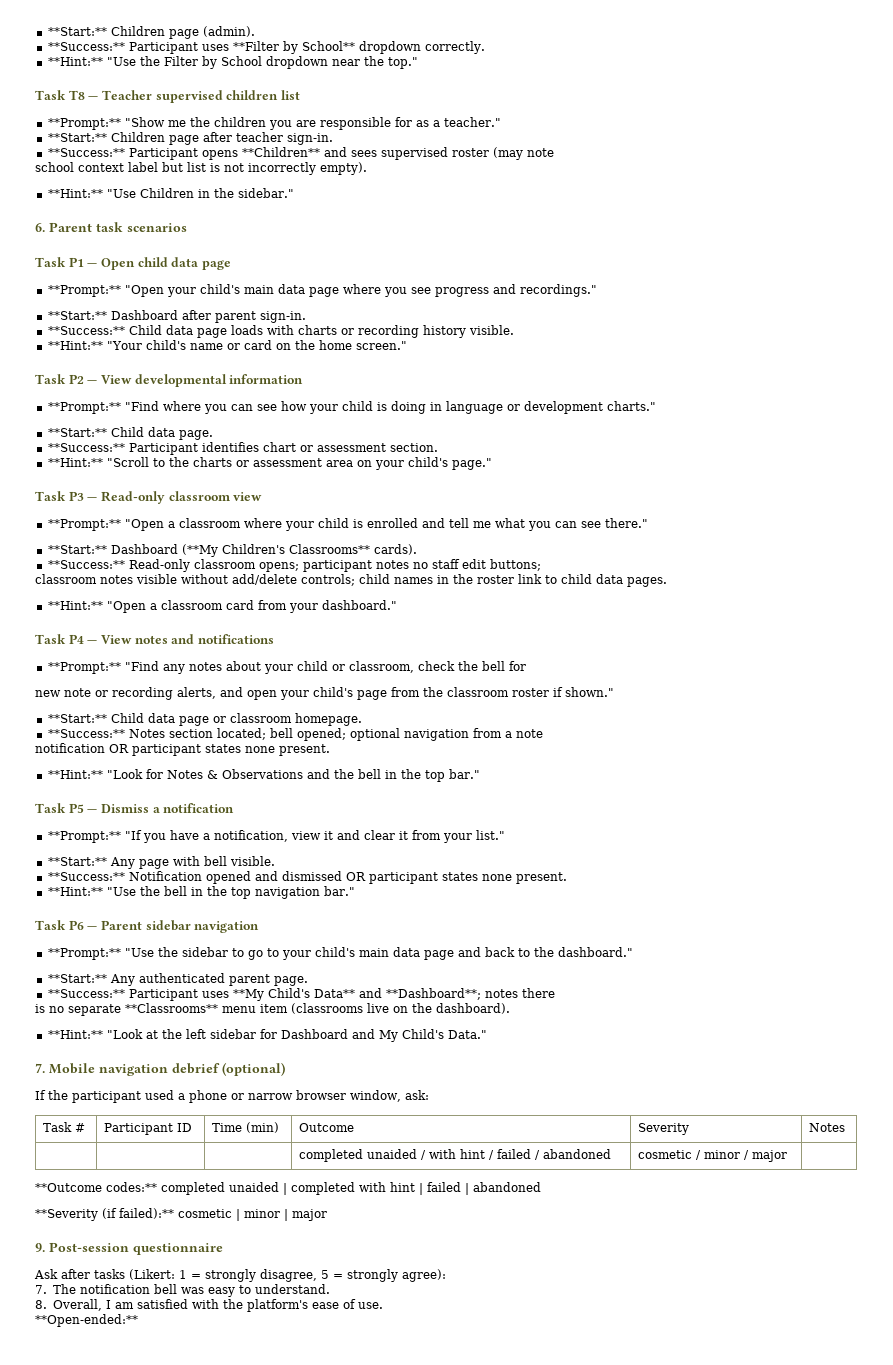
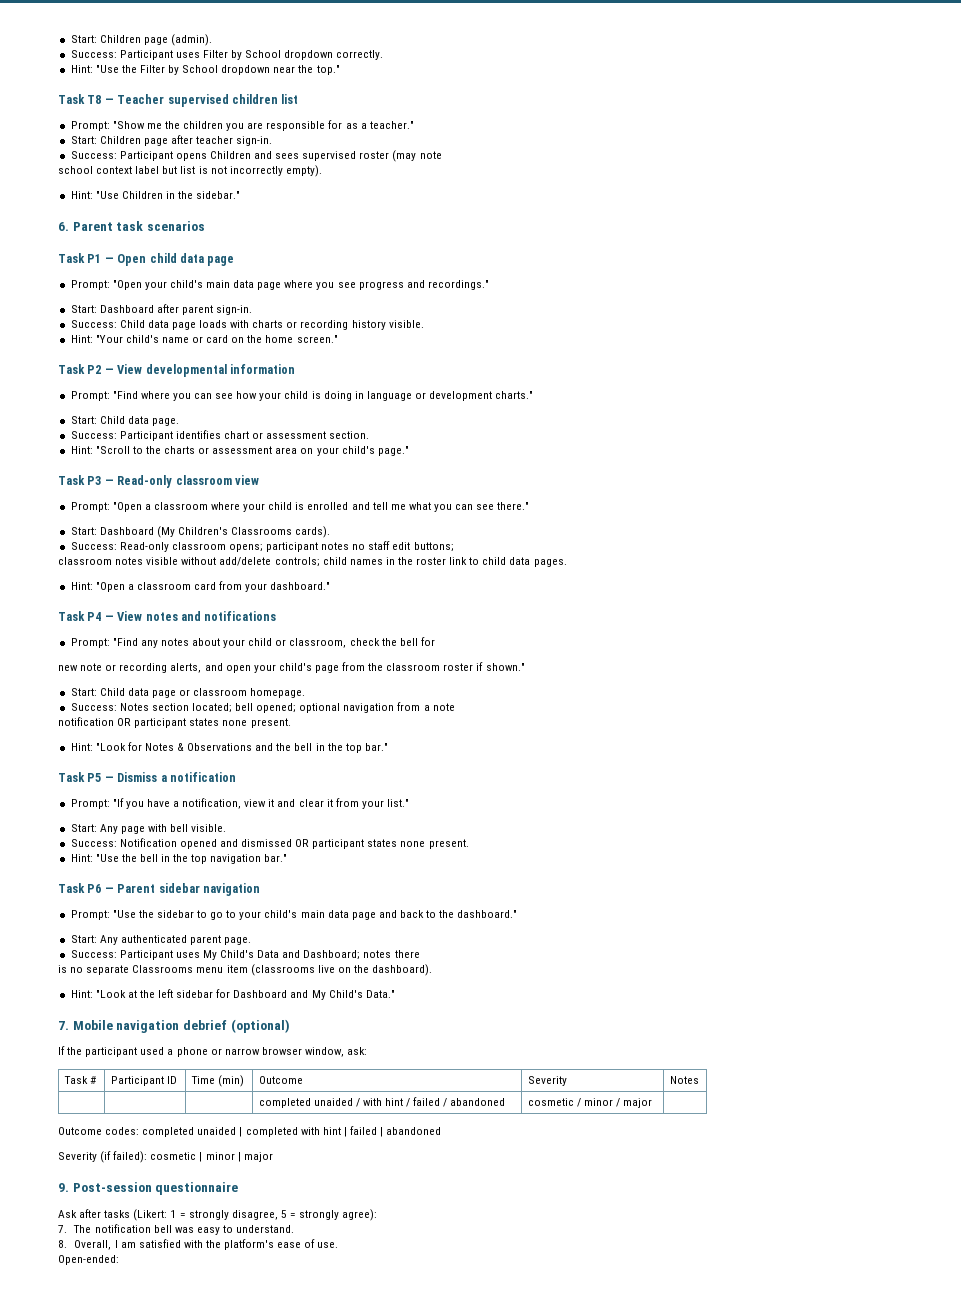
- **Start:** Children page (admin).
+ Start: Children page (admin).
- **Success:** Participant uses **Filter by School** dropdown correctly.
+ Success: Participant uses Filter by School dropdown correctly.
- **Hint:** "Use the Filter by School dropdown near the top."
+ Hint: "Use the Filter by School dropdown near the top."
- **Prompt:** "Show me the children you are responsible for as a teacher."
+ Prompt: "Show me the children you are responsible for as a teacher."
- **Start:** Children page after teacher sign-in.
+ Start: Children page after teacher sign-in.
- **Success:** Participant opens **Children** and sees supervised roster (may note
+ Success: Participant opens Children and sees supervised roster (may note
- **Hint:** "Use Children in the sidebar."
+ Hint: "Use Children in the sidebar."
- **Prompt:** "Open your child's main data page where you see progress and recordings."
+ Prompt: "Open your child's main data page where you see progress and recordings."
- **Start:** Dashboard after parent sign-in.
+ Start: Dashboard after parent sign-in.
- **Success:** Child data page loads with charts or recording history visible.
+ Success: Child data page loads with charts or recording history visible.
- **Hint:** "Your child's name or card on the home screen."
+ Hint: "Your child's name or card on the home screen."
- **Prompt:** "Find where you can see how your child is doing in language or development charts."
+ Prompt: "Find where you can see how your child is doing in language or development charts."
- **Start:** Child data page.
+ Start: Child data page.
- **Success:** Participant identifies chart or assessment section.
+ Success: Participant identifies chart or assessment section.
- **Hint:** "Scroll to the charts or assessment area on your child's page."
+ Hint: "Scroll to the charts or assessment area on your child's page."
- **Prompt:** "Open a classroom where your child is enrolled and tell me what you can see there."
+ Prompt: "Open a classroom where your child is enrolled and tell me what you can see there."
- **Start:** Dashboard (**My Children's Classrooms** cards).
+ Start: Dashboard (My Children's Classrooms cards).
- **Success:** Read-only classroom opens; participant notes no staff edit buttons;
+ Success: Read-only classroom opens; participant notes no staff edit buttons;
- **Hint:** "Open a classroom card from your dashboard."
+ Hint: "Open a classroom card from your dashboard."
- **Prompt:** "Find any notes about your child or classroom, check the bell for
+ Prompt: "Find any notes about your child or classroom, check the bell for
- **Start:** Child data page or classroom homepage.
+ Start: Child data page or classroom homepage.
- **Success:** Notes section located; bell opened; optional navigation from a note
+ Success: Notes section located; bell opened; optional navigation from a note
- **Hint:** "Look for Notes & Observations and the bell in the top bar."
+ Hint: "Look for Notes & Observations and the bell in the top bar."
- **Prompt:** "If you have a notification, view it and clear it from your list."
+ Prompt: "If you have a notification, view it and clear it from your list."
- **Start:** Any page with bell visible.
+ Start: Any page with bell visible.
- **Success:** Notification opened and dismissed OR participant states none present.
+ Success: Notification opened and dismissed OR participant states none present.
- **Hint:** "Use the bell in the top navigation bar."
+ Hint: "Use the bell in the top navigation bar."
- **Prompt:** "Use the sidebar to go to your child's main data page and back to the dashboard."
+ Prompt: "Use the sidebar to go to your child's main data page and back to the dashboard."
- **Start:** Any authenticated parent page.
+ Start: Any authenticated parent page.
- **Success:** Participant uses **My Child's Data** and **Dashboard**; notes there
+ Success: Participant uses My Child's Data and Dashboard; notes there
- is no separate **Classrooms** menu item (classrooms live on the dashboard).
+ is no separate Classrooms menu item (classrooms live on the dashboard).
- **Hint:** "Look at the left sidebar for Dashboard and My Child's Data."
+ Hint: "Look at the left sidebar for Dashboard and My Child's Data."
- **Outcome codes:** completed unaided | completed with hint | failed | abandoned
+ Outcome codes: completed unaided | completed with hint | failed | abandoned
- **Severity (if failed):** cosmetic | minor | major
+ Severity (if failed): cosmetic | minor | major
- **Open-ended:**
+ Open-ended:

